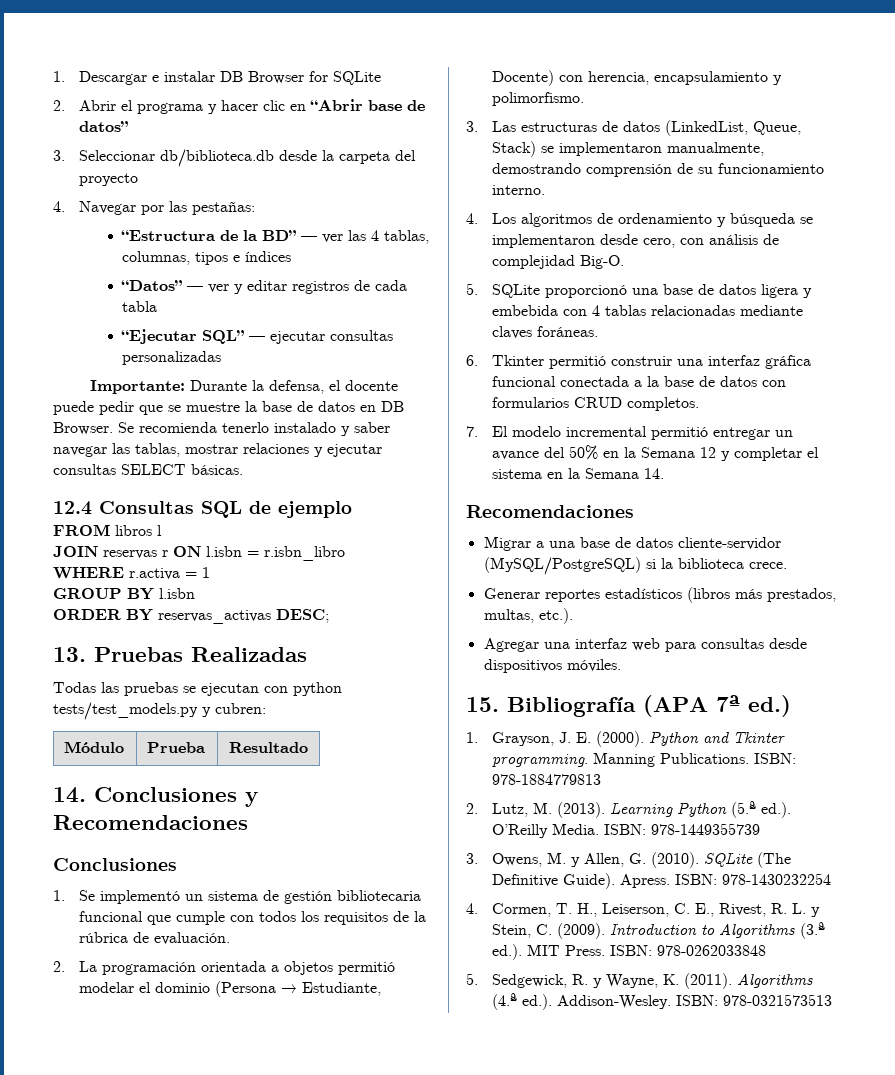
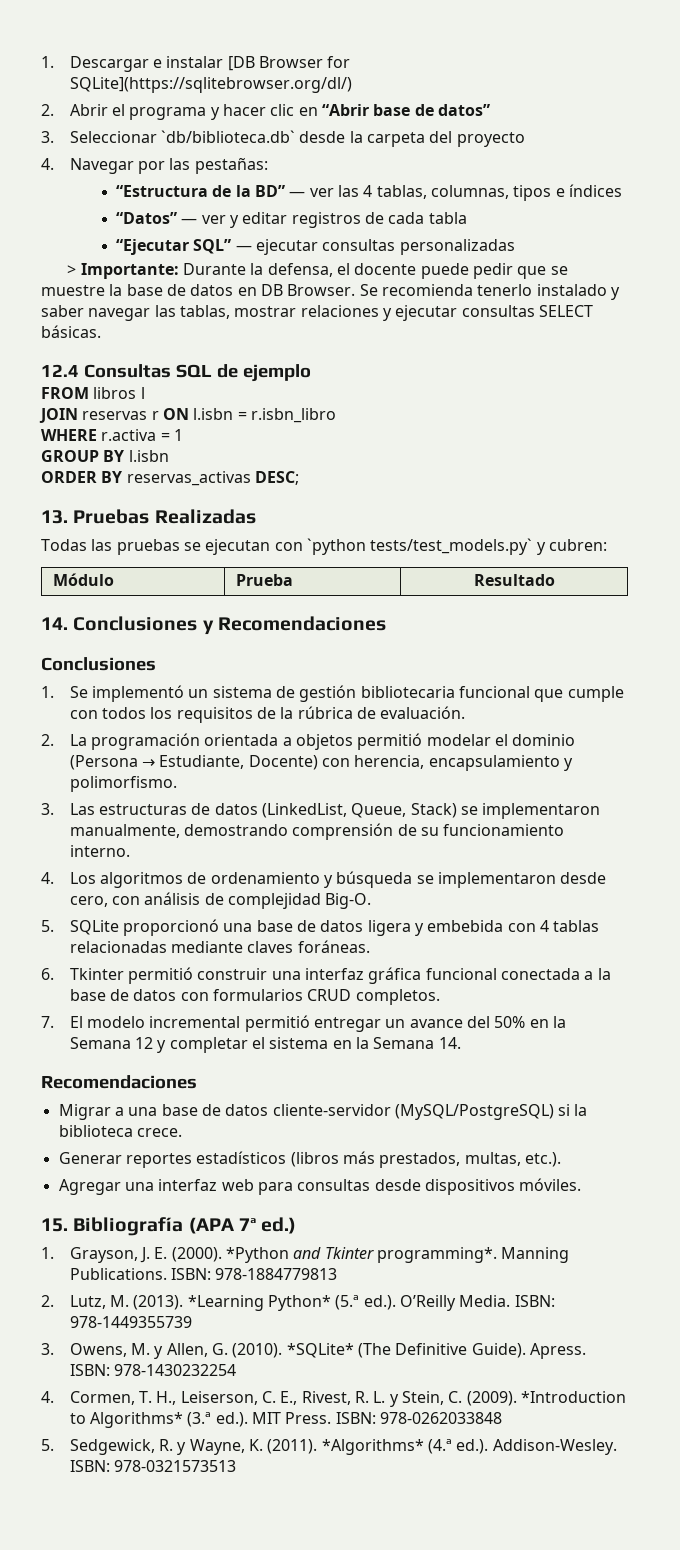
- 1. Descargar e instalar DB Browser for SQLite
+ 1. Descargar e instalar [DB Browser for SQLite](https://sqlitebrowser.org/dl/)
- 3. Seleccionar db/biblioteca.db desde la carpeta del proyecto
+ 3. Seleccionar `db/biblioteca.db` desde la carpeta del proyecto
- Importante: Durante la defensa, el docente puede pedir que se muestre la base de datos en DB Browser.
+ > Importante: Durante la defensa, el docente puede pedir que se muestre la base de datos en DB Browser.
- Todas las pruebas se ejecutan con python tests/test_models.py y cubren:
+ Todas las pruebas se ejecutan con `python tests/test_models.py` y cubren:
- Python and Tkinter programming.
+ *Python and Tkinter programming*.
- Learning Python (5.ª ed.). O’Reilly Media.
+ *Learning Python* (5.ª ed.). O’Reilly Media.
- SQLite (The Definitive Guide).
+ *SQLite* (The Definitive Guide).
- Introduction to Algorithms (3.ª ed.). MIT Press.
+ *Introduction to Algorithms* (3.ª ed.). MIT Press.
- Algorithms (4.ª ed.). Addison-Wesley.
+ *Algorithms* (4.ª ed.). Addison-Wesley.

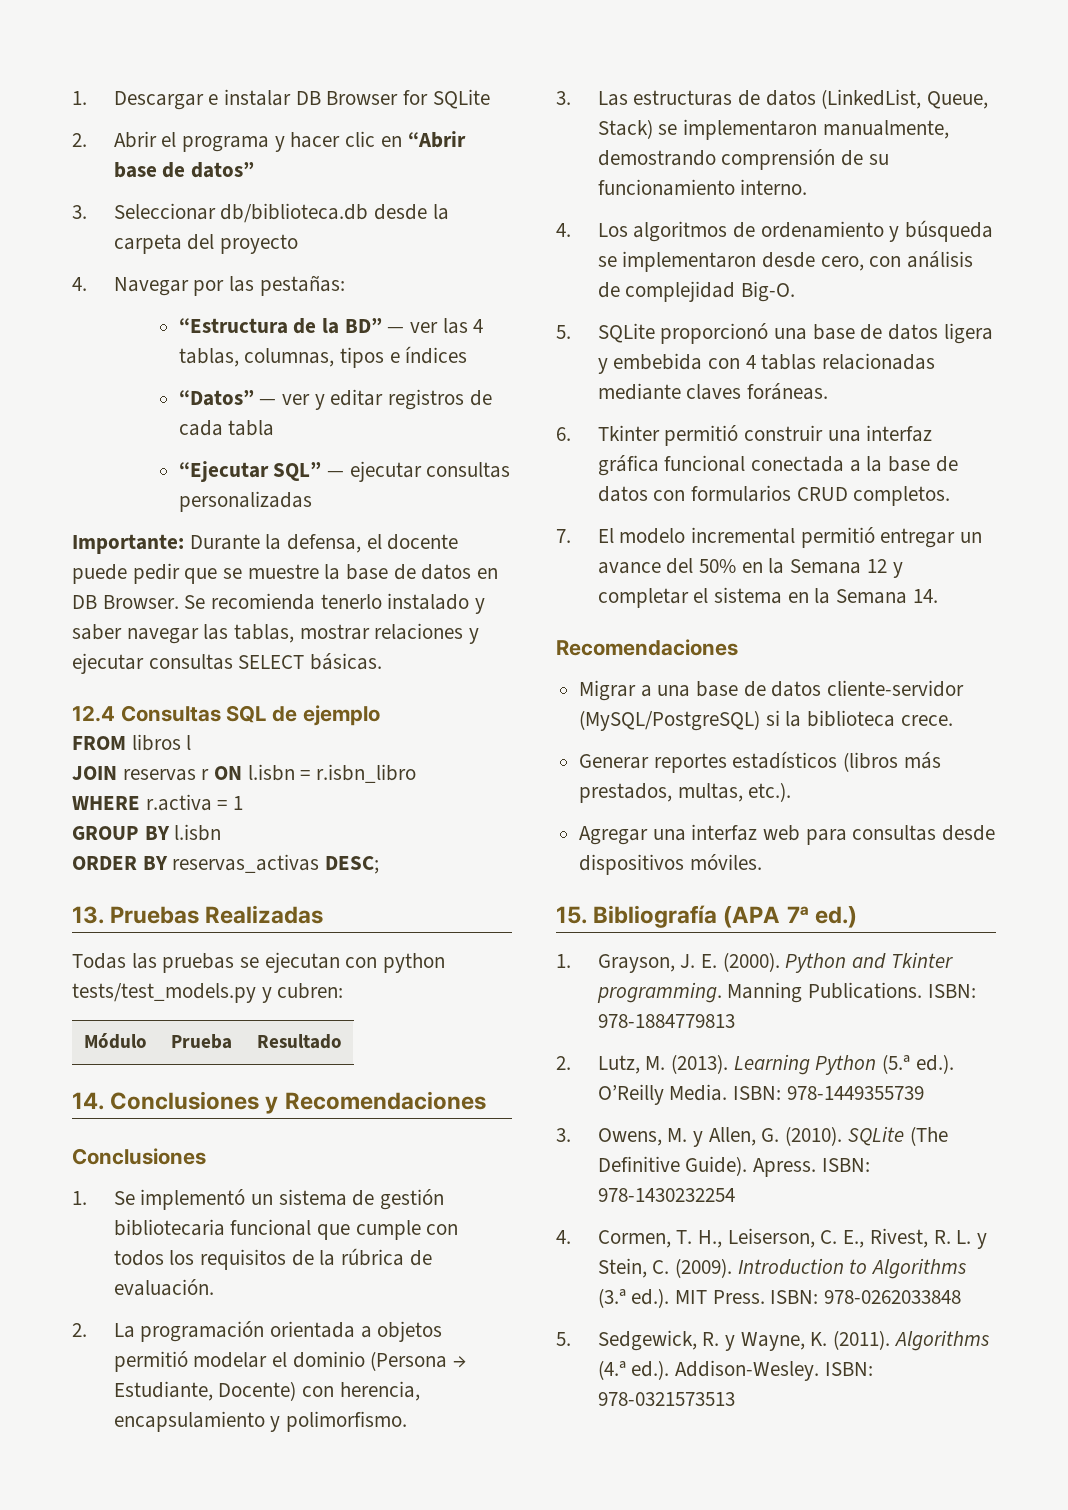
- 1. Descargar e instalar [DB Browser for SQLite](https://sqlitebrowser.org/dl/)
+ 1. Descargar e instalar DB Browser for SQLite
- 3. Seleccionar `db/biblioteca.db` desde la carpeta del proyecto
+ 3. Seleccionar db/biblioteca.db desde la carpeta del proyecto
- > Importante: Durante la defensa, el docente puede pedir que se muestre la base de datos en DB Browser.
+ Importante: Durante la defensa, el docente puede pedir que se muestre la base de datos en DB Browser.
- Todas las pruebas se ejecutan con `python tests/test_models.py` y cubren:
+ Todas las pruebas se ejecutan con python tests/test_models.py y cubren:
- *Python and Tkinter programming*.
+ Python and Tkinter programming.
- *Learning Python* (5.ª ed.). O’Reilly Media.
+ Learning Python (5.ª ed.). O’Reilly Media.
- *SQLite* (The Definitive Guide).
+ SQLite (The Definitive Guide).
- *Introduction to Algorithms* (3.ª ed.). MIT Press.
+ Introduction to Algorithms (3.ª ed.). MIT Press.
- *Algorithms* (4.ª ed.). Addison-Wesley.
+ Algorithms (4.ª ed.). Addison-Wesley.

